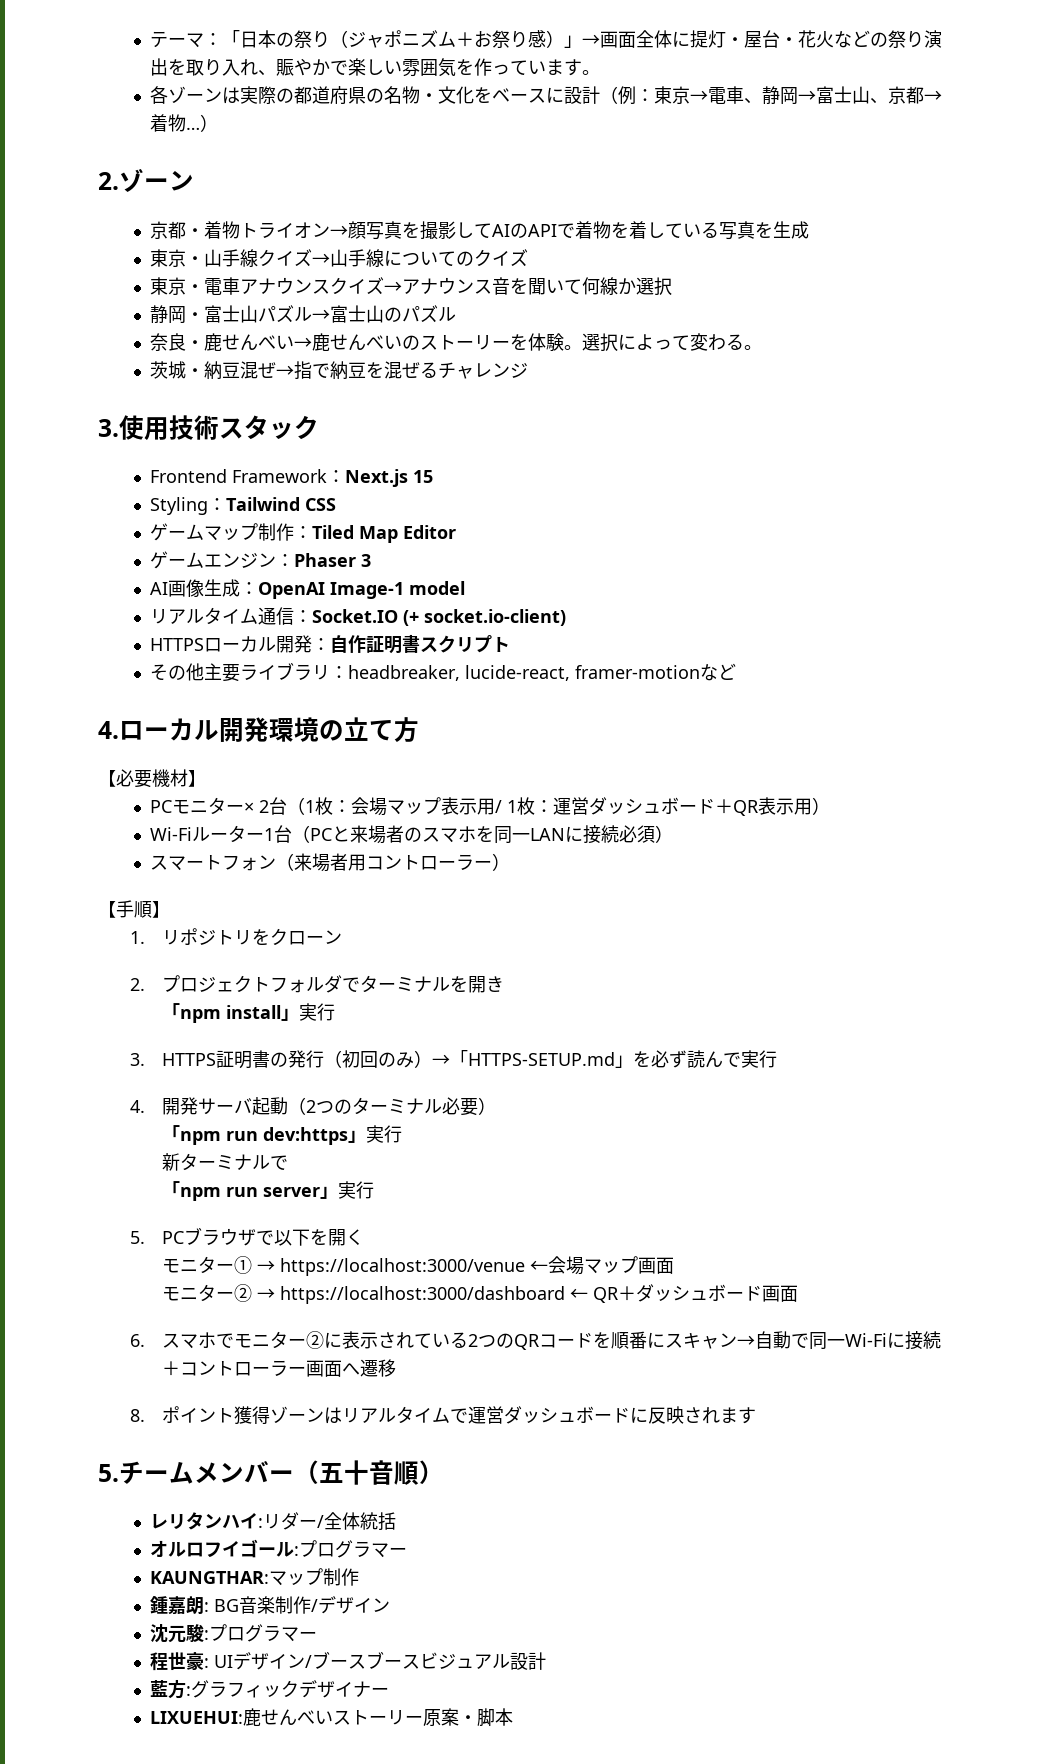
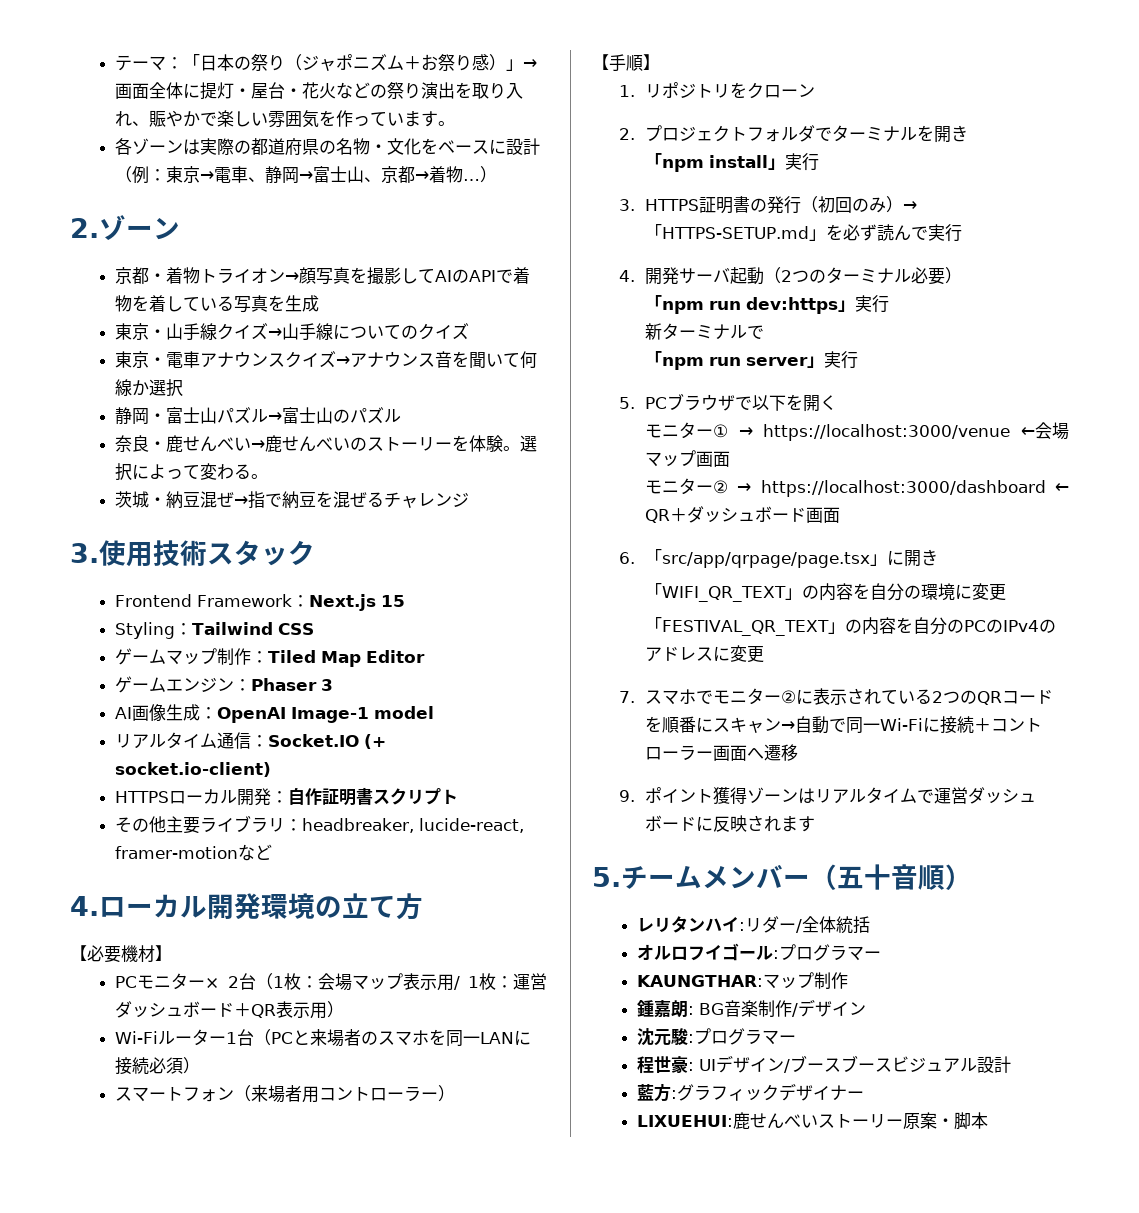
- 6.スマホでモニター②に表示されている2つのQRコードを順番にスキャン→自動で同一Wi-Fiに接続＋コントローラー画面へ遷移
+ 6.「src/app/qrpage/page.tsx」に開き
+ 「WIFI_QR_TEXT」の内容を自分の環境に変更
+ 「FESTIVAL_QR_TEXT」の内容を自分のPCのIPv4のアドレスに変更
+ 7.スマホでモニター②に表示されている2つのQRコードを順番にスキャン→自動で同一Wi-Fiに接続＋コントローラー画面へ遷移
- 8.ポイント獲得ゾーンはリアルタイムで運営ダッシュボードに反映されます
+ 9.ポイント獲得ゾーンはリアルタイムで運営ダッシュボードに反映されます

